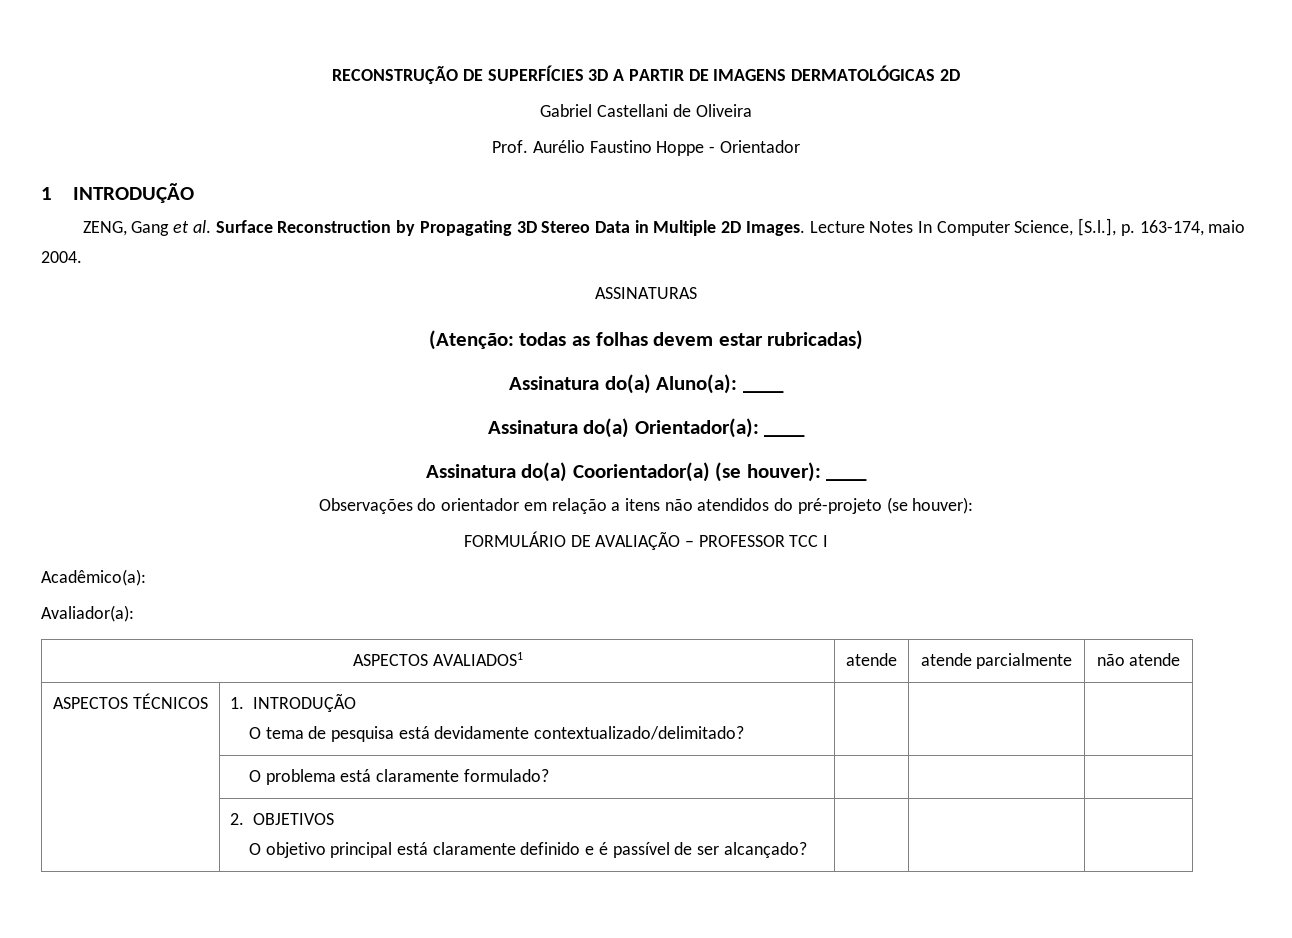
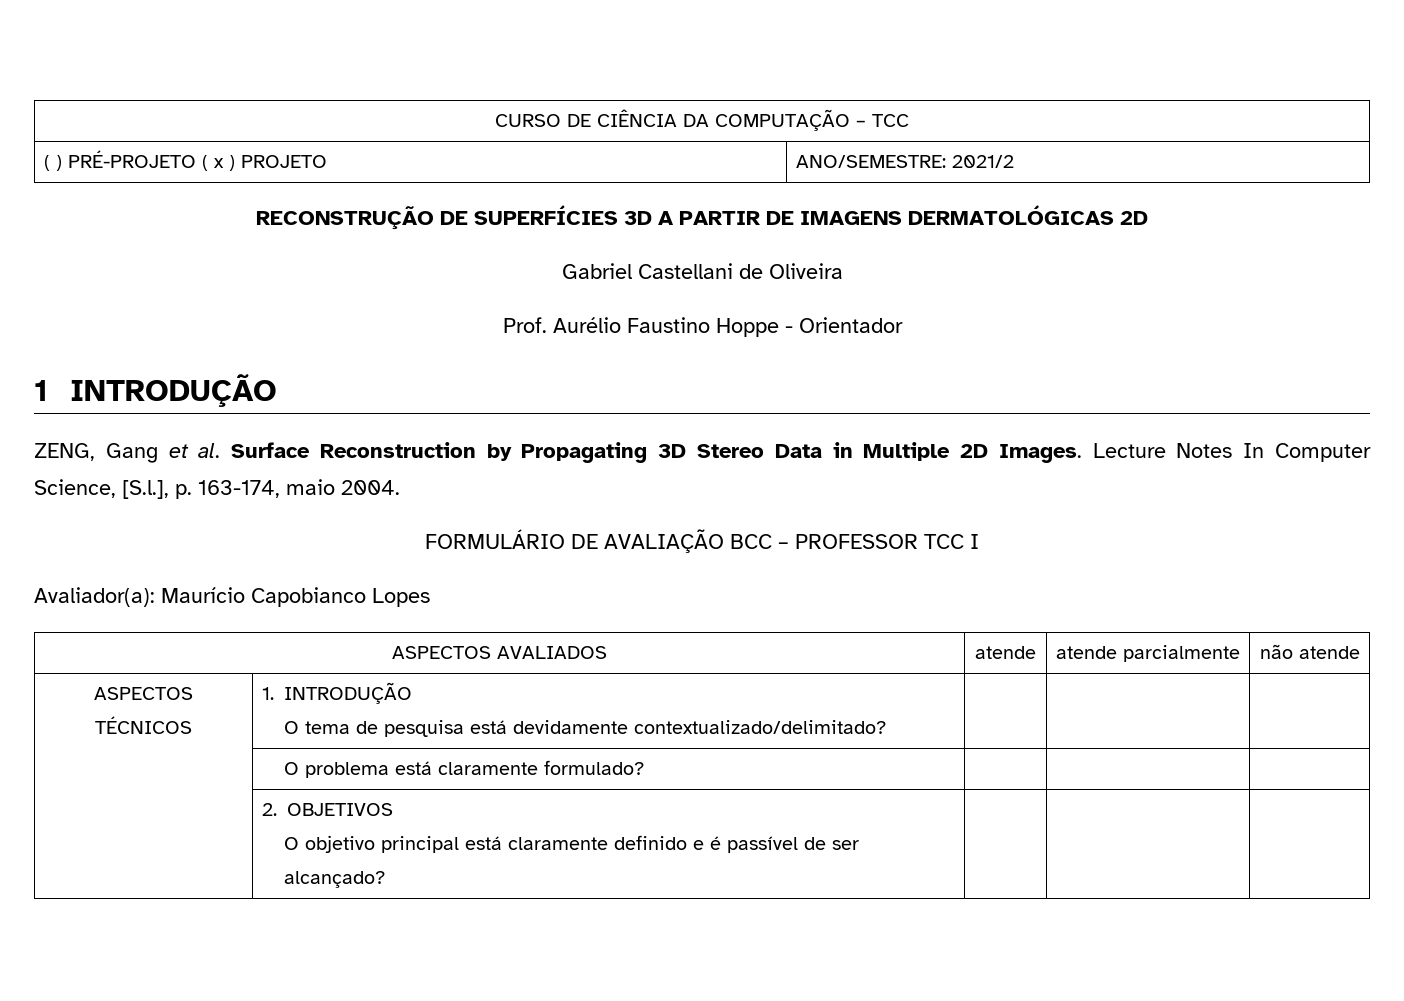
+ CURSO DE CIÊNCIA DA COMPUTAÇÃO – TCC
+ ( ) PRÉ-PROJETO ( x ) PROJETO | ANO/SEMESTRE: 2021/2
- ASSINATURAS
- (Atenção: todas as folhas devem estar rubricadas)
- Assinatura do(a) Aluno(a): ____
- Assinatura do(a) Orientador(a): ____
- Assinatura do(a) Coorientador(a) (se houver): ____
- Observações do orientador em relação a itens não atendidos do pré-projeto (se houver):
- FORMULÁRIO DE AVALIAÇÃO – PROFESSOR TCC I
+ FORMULÁRIO DE AVALIAÇÃO BCC – PROFESSOR TCC I
- Acadêmico(a):
- Avaliador(a):
- ASPECTOS AVALIADOS1 | atende | atende parcialmente | não atende
+ Avaliador(a): Maurício Capobianco Lopes
+ ASPECTOS AVALIADOS | atende | atende parcialmente | não atende

